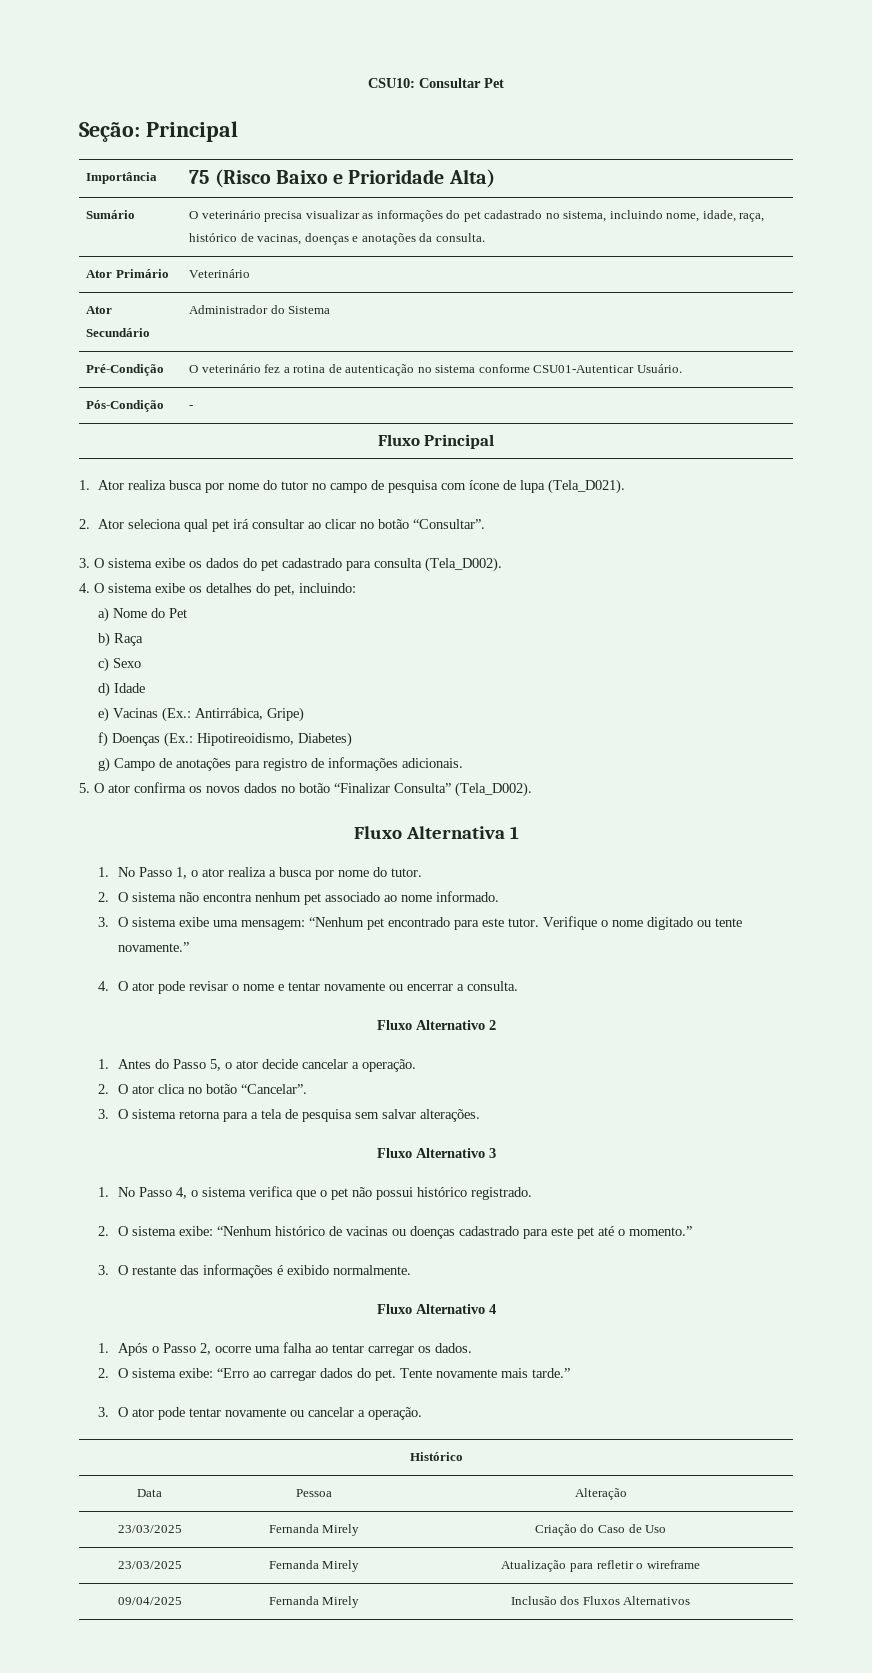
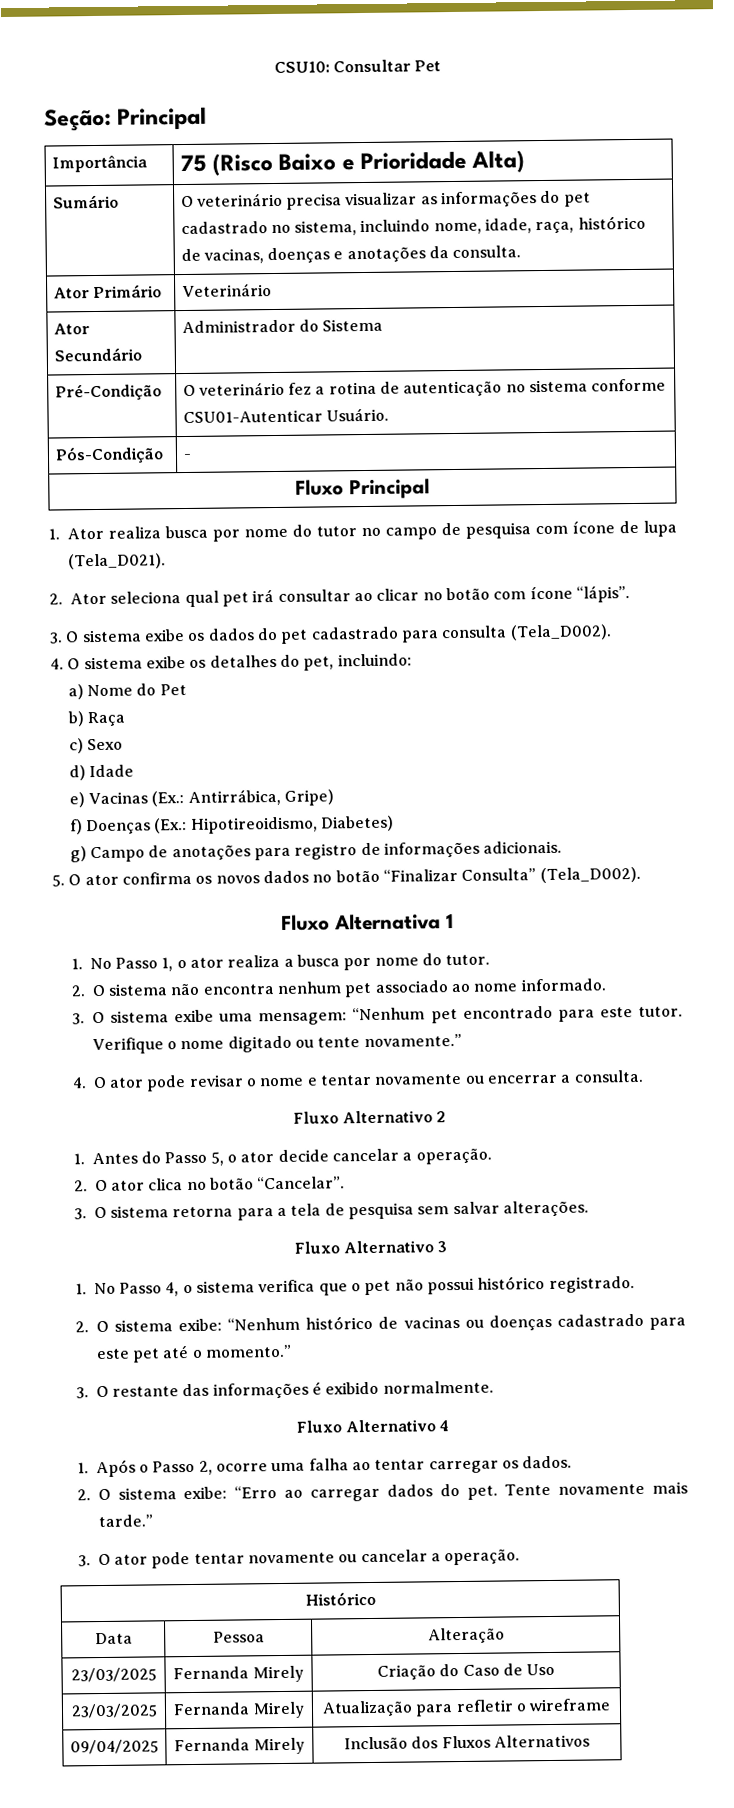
- 2. Ator seleciona qual pet irá consultar ao clicar no botão “Consultar”.
+ 2. Ator seleciona qual pet irá consultar ao clicar no botão com ícone “lápis”.

